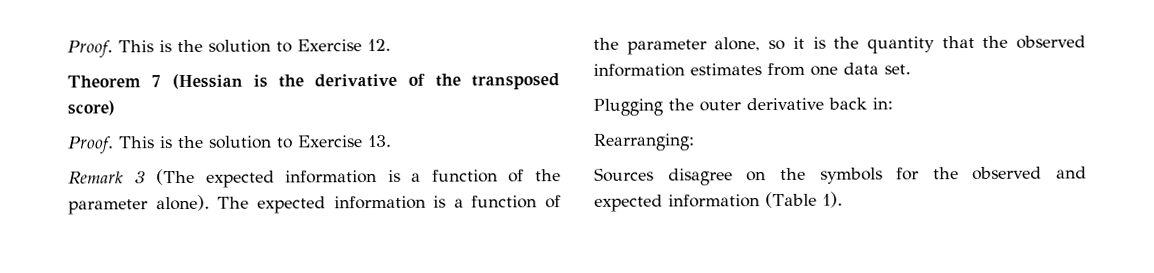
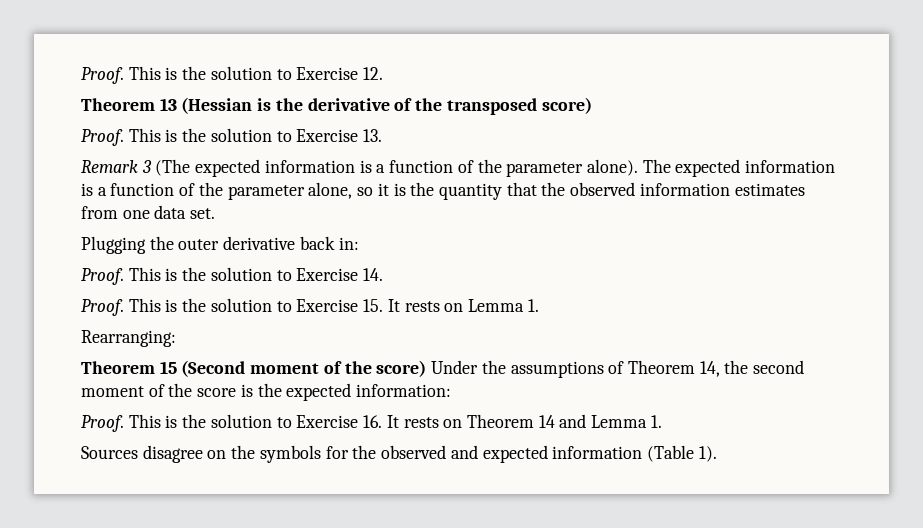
- Theorem 7 (Hessian is the derivative of the transposed score)
+ Theorem 13 (Hessian is the derivative of the transposed score)
+ Proof. This is the solution to Exercise 14.
+ Proof. This is the solution to Exercise 15. It rests on Lemma 1.
  Rearranging:
+ Theorem 15 (Second moment of the score) Under the assumptions of Theorem 14, the second moment of the score is the expected information:
+ Proof. This is the solution to Exercise 16. It rests on Theorem 14 and Lemma 1.

